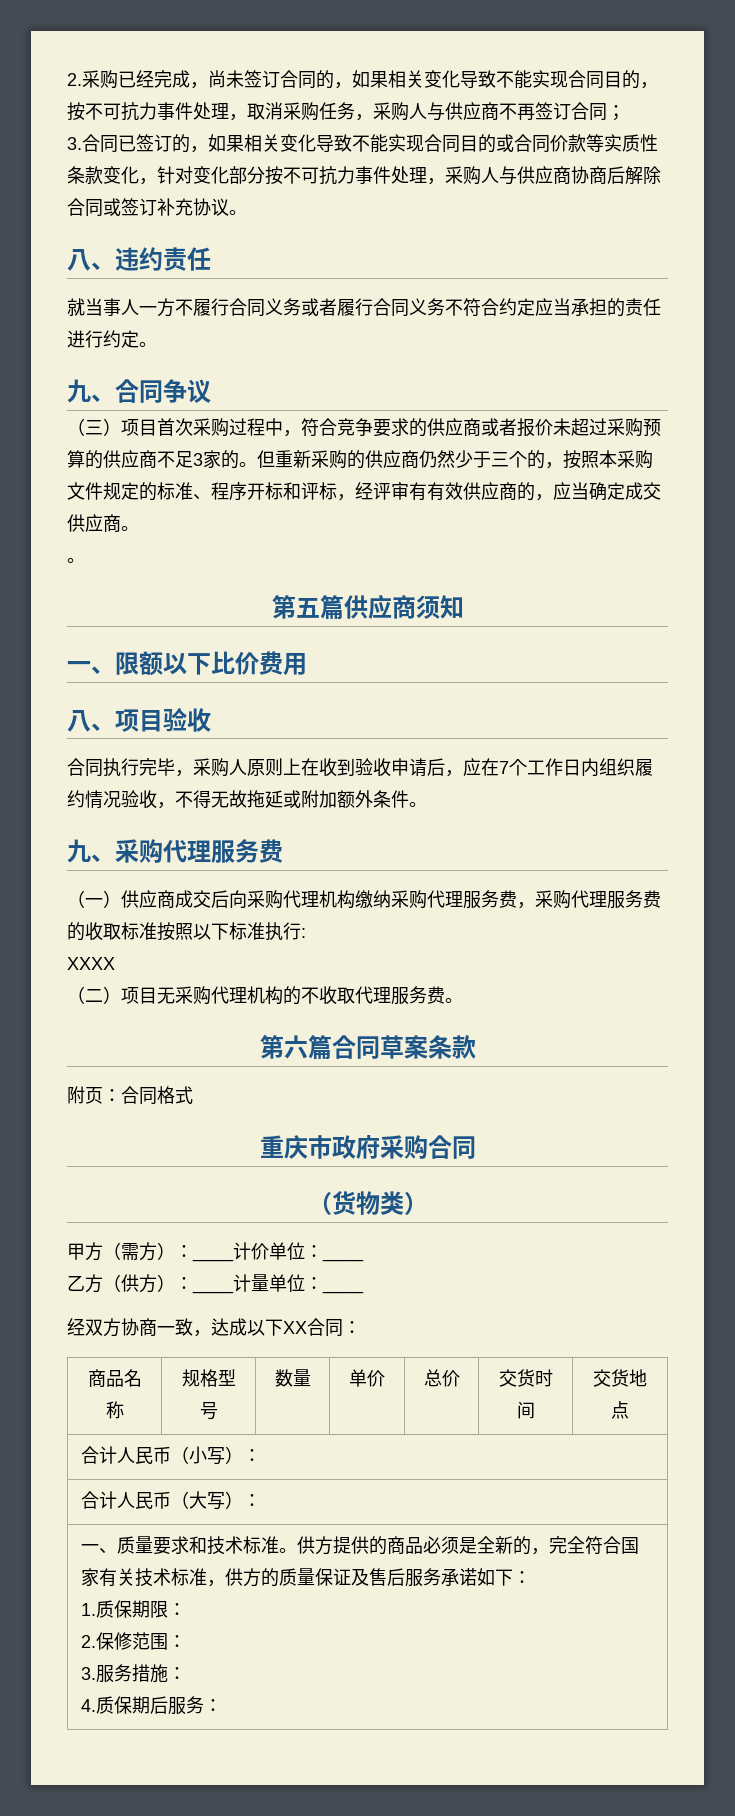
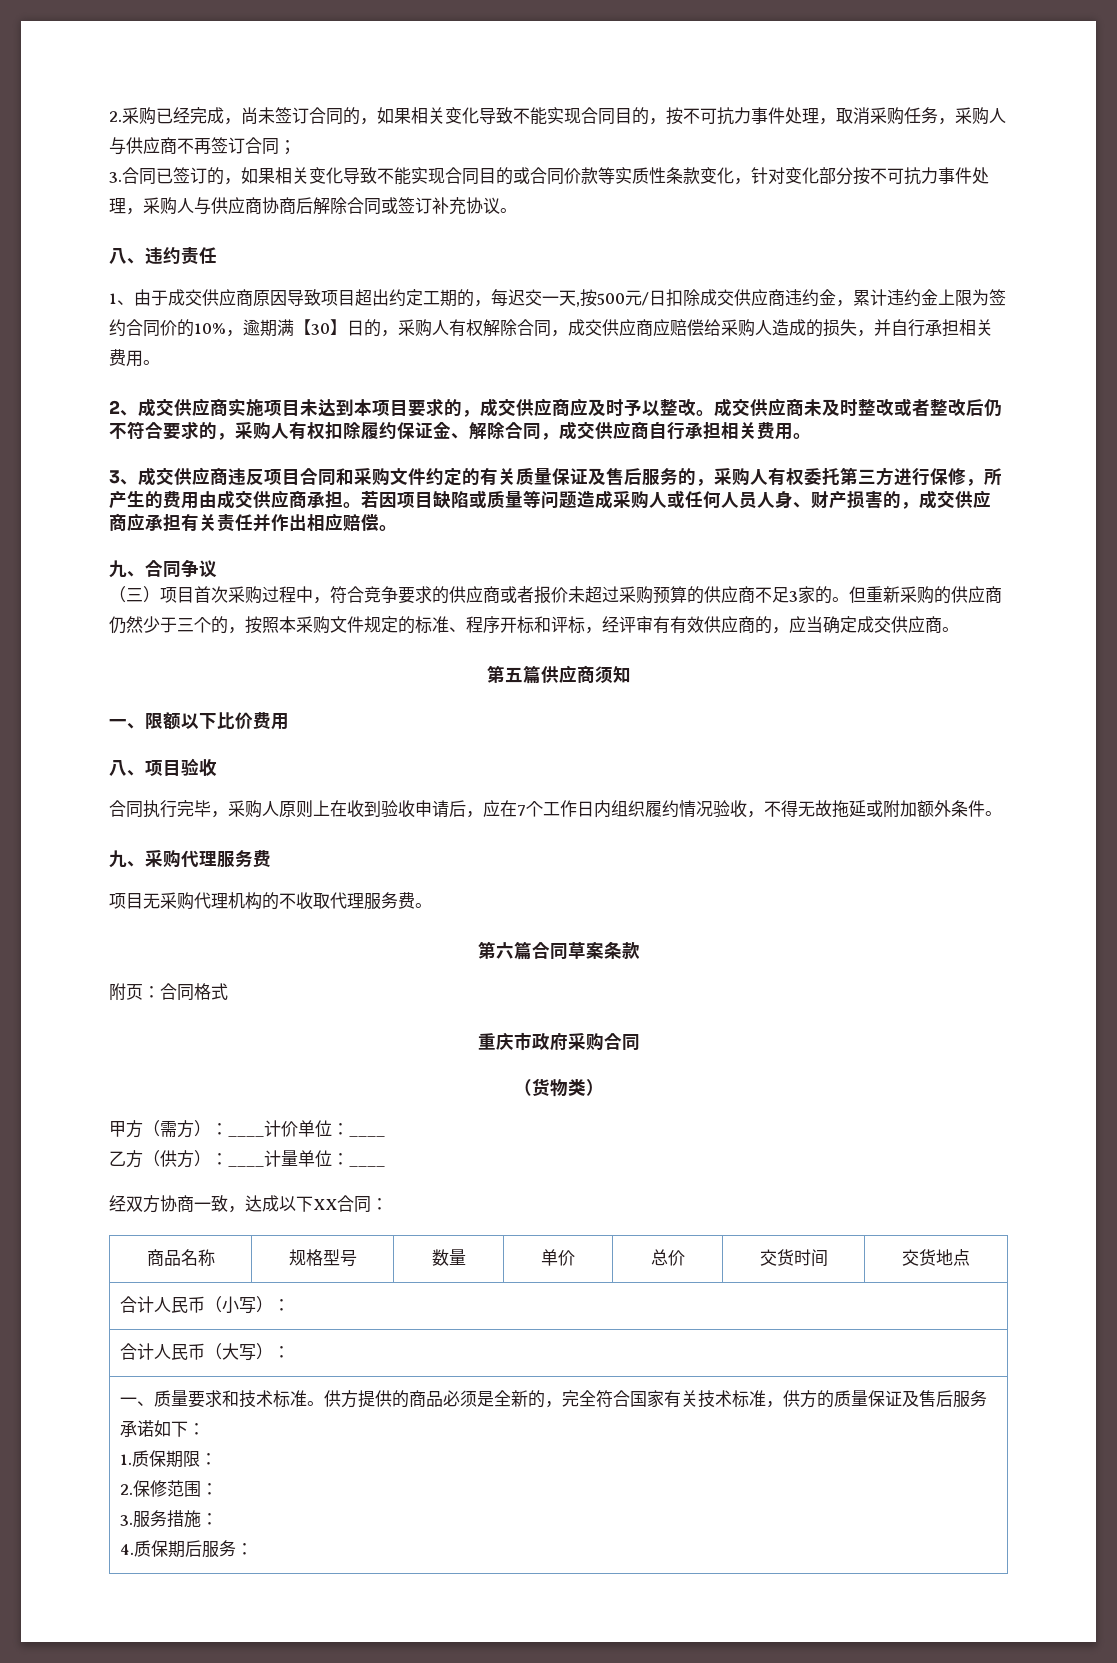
- 就当事人一方不履行合同义务或者履行合同义务不符合约定应当承担的责任进行约定。
+ 1、由于成交供应商原因导致项目超出约定工期的，每迟交一天,按500元/日扣除成交供应商违约金，累计违约金上限为签约合同价的10%，逾期满【30】日的，采购人有权解除合同，成交供应商应赔偿给采购人造成的损失，并自行承担相关费用。
+ 2、成交供应商实施项目未达到本项目要求的，成交供应商应及时予以整改。成交供应商未及时整改或者整改后仍不符合要求的，采购人有权扣除履约保证金、解除合同，成交供应商自行承担相关费用。
+ 3、成交供应商违反项目合同和采购文件约定的有关质量保证及售后服务的，采购人有权委托第三方进行保修，所产生的费用由成交供应商承担。若因项目缺陷或质量等问题造成采购人或任何人员人身、财产损害的，成交供应商应承担有关责任并作出相应赔偿。
  但重新采购的供应商仍然少于三个的，按照本采购文件规定的标准、程序开标和评标，经评审有有效供应商的，应当确定成交供应商。
- 。
- （一）供应商成交后向采购代理机构缴纳采购代理服务费，采购代理服务费的收取标准按照以下标准执行:
- XXXX
- （二）项目无采购代理机构的不收取代理服务费。
+ 项目无采购代理机构的不收取代理服务费。

